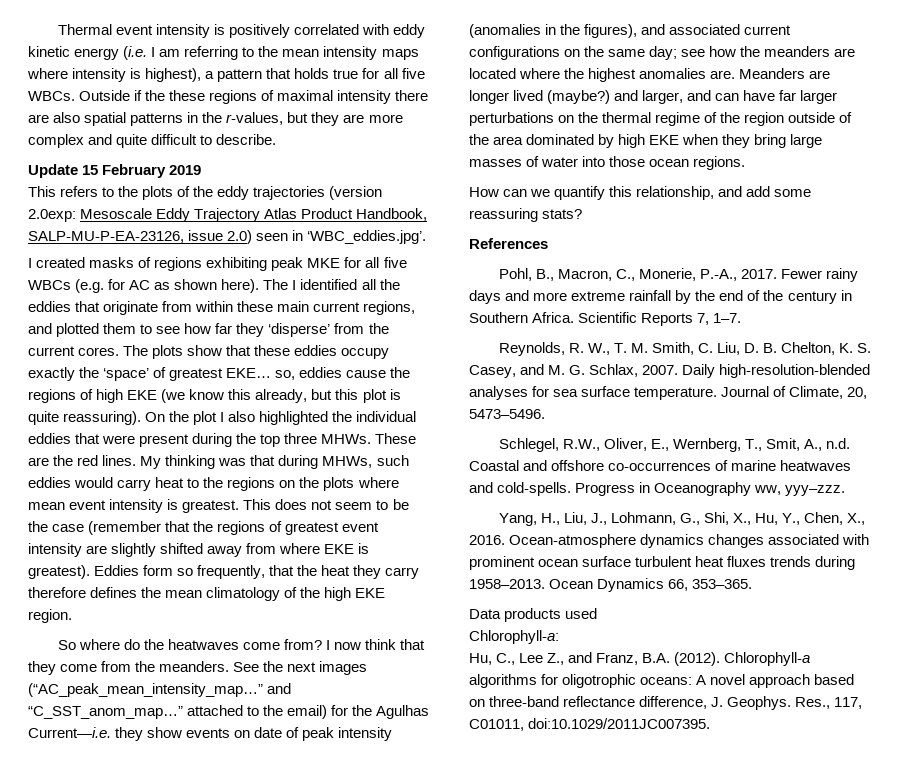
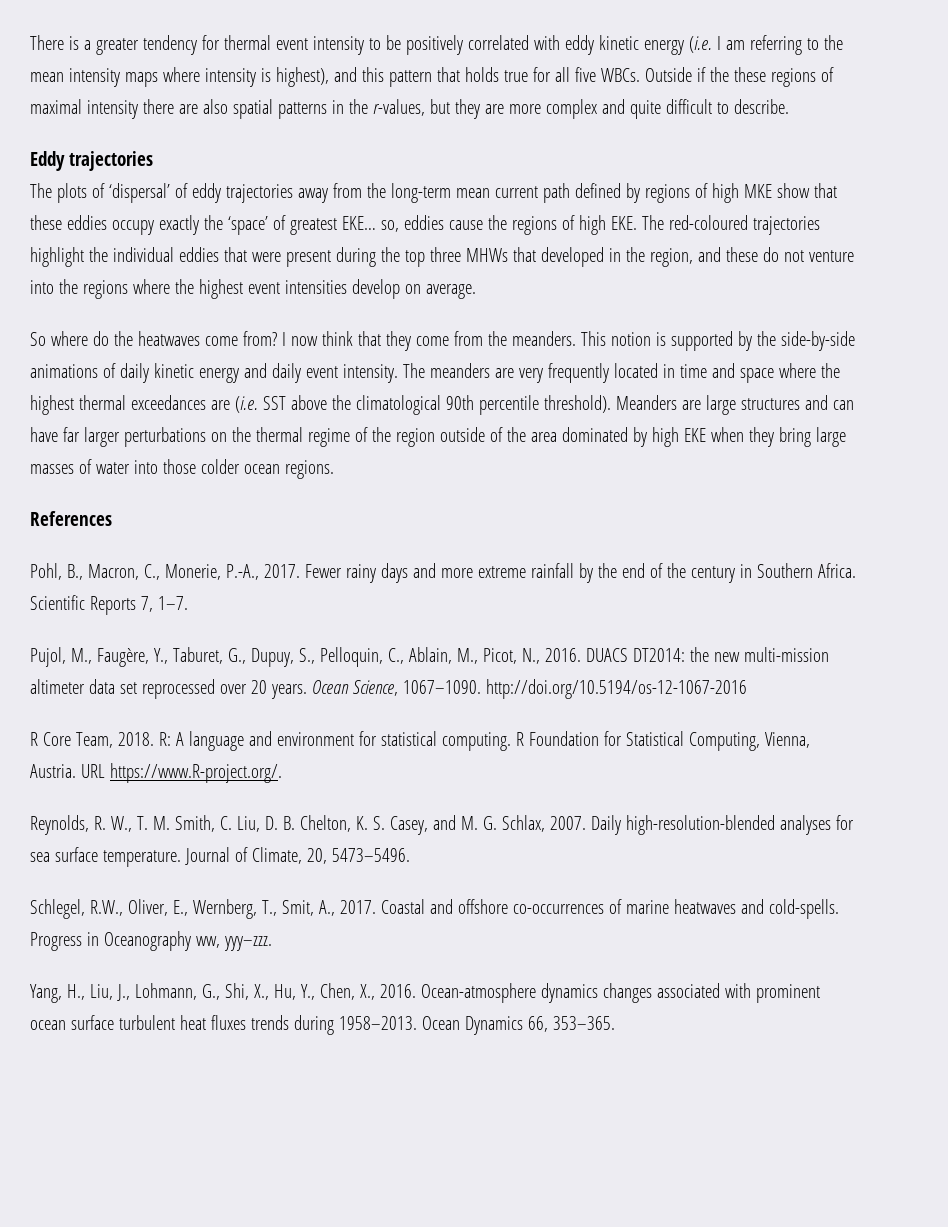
- Thermal event intensity is positively correlated with eddy kinetic energy (i.e. I am referring to the mean intensity maps where intensity is highest), a pattern that holds true for all five WBCs.
+ There is a greater tendency for thermal event intensity to be positively correlated with eddy kinetic energy (i.e. I am referring to the mean intensity maps where intensity is highest), and this pattern that holds true for all five WBCs.
- Update 15 February 2019
- This refers to the plots of the eddy trajectories (version 2.0exp: Mesoscale Eddy Trajectory Atlas Product Handbook, SALP-MU-P-EA-23126, issue 2.0) seen in ‘WBC_eddies.jpg’.
- I created masks of regions exhibiting peak MKE for all five WBCs (e.g. for AC as shown here). The I identified all the eddies that originate from within these main current regions, and plotted them to see how far they ‘disperse’ from the current cores. The plots show that these eddies occupy exactly the ‘space’ of greatest EKE… so, eddies cause the regions of high EKE (we know this already, but this plot is quite reassuring). On the plot I also highlighted the individual eddies that were present during the top three MHWs. These are the red lines. My thinking was that during MHWs, such eddies would carry heat to the regions on the plots where mean event intensity is greatest. This does not seem to be the case (remember that the regions of greatest event intensity are slightly shifted away from where EKE is greatest). Eddies form so frequently, that the heat they carry therefore defines the mean climatology of the high EKE region.
+ Eddy trajectories
+ The plots of ‘dispersal’ of eddy trajectories away from the long-term mean current path defined by regions of high MKE show that these eddies occupy exactly the ‘space’ of greatest EKE… so, eddies cause the regions of high EKE. The red-coloured trajectories highlight the individual eddies that were present during the top three MHWs that developed in the region, and these do not venture into the regions where the highest event intensities develop on average.
- See the next images (“AC_peak_mean_intensity_map…” and “C_SST_anom_map…” attached to the email) for the Agulhas Current—i.e. they show events on date of peak intensity (anomalies in the figures), and associated current configurations on the same day; see how the meanders are located where the highest anomalies are. Meanders are longer lived (maybe?) and larger, and can have far larger perturbations on the thermal regime of the region outside of the area dominated by high EKE when they bring large masses of water into those ocean regions.
+ This notion is supported by the side-by-side animations of daily kinetic energy and daily event intensity. The meanders are very frequently located in time and space where the highest thermal exceedances are (i.e. SST above the climatological 90th percentile threshold). Meanders are large structures and can have far larger perturbations on the thermal regime of the region outside of the area dominated by high EKE when they bring large masses of water into those colder ocean regions.
- How can we quantify this relationship, and add some reassuring stats?
+ Pujol, M., Faugère, Y., Taburet, G., Dupuy, S., Pelloquin, C., Ablain, M., Picot, N., 2016. DUACS DT2014: the new multi-mission altimeter data set reprocessed over 20 years. Ocean Science, 1067–1090. http://doi.org/10.5194/os-12-1067-2016
+ R Core Team, 2018. R: A language and environment for statistical computing. R Foundation for Statistical Computing, Vienna, Austria. URL https://www.R-project.org/.
- Schlegel, R.W., Oliver, E., Wernberg, T., Smit, A., n.d. Coastal and offshore co-occurrences of marine heatwaves and cold-spells.
+ Schlegel, R.W., Oliver, E., Wernberg, T., Smit, A., 2017. Coastal and offshore co-occurrences of marine heatwaves and cold-spells.
- Data products used
- Chlorophyll-a:
- Hu, C., Lee Z., and Franz, B.A. (2012). Chlorophyll-a algorithms for oligotrophic oceans: A novel approach based on three-band reflectance difference, J. Geophys. Res., 117, C01011, doi:10.1029/2011JC007395.

